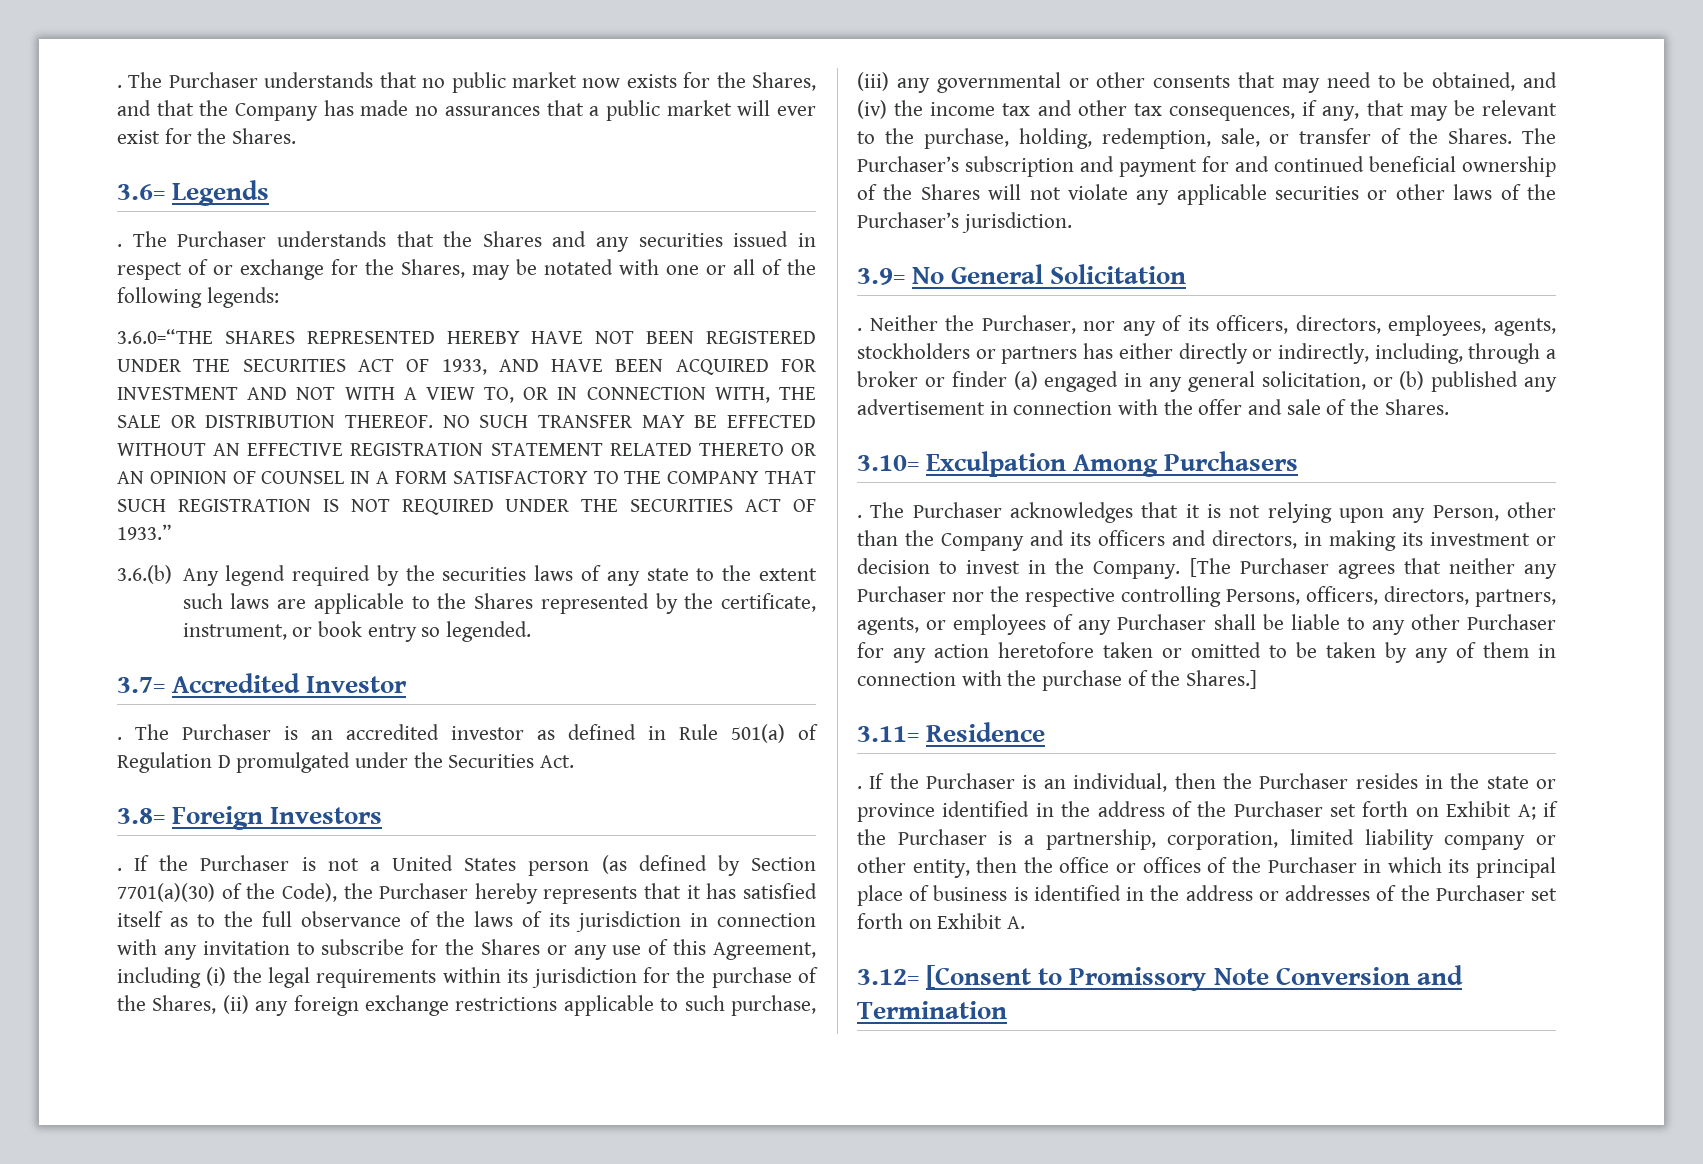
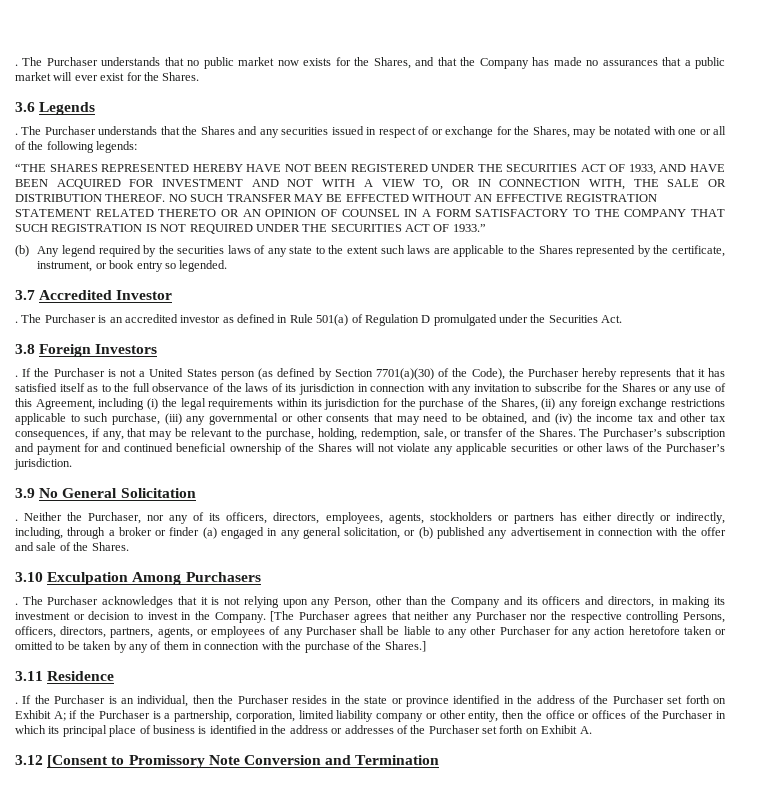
- 3.6= Legends
+ 3.6 Legends
- 3.6.0=“THE SHARES REPRESENTED HEREBY HAVE NOT BEEN REGISTERED UNDER THE SECURITIES ACT OF 1933, AND HAVE BEEN ACQUIRED FOR INVESTMENT AND NOT WITH A VIEW TO, OR IN CONNECTION WITH, THE SALE OR DISTRIBUTION THEREOF.
+ “THE SHARES REPRESENTED HEREBY HAVE NOT BEEN REGISTERED UNDER THE SECURITIES ACT OF 1933, AND HAVE BEEN ACQUIRED FOR INVESTMENT AND NOT WITH A VIEW TO, OR IN CONNECTION WITH, THE SALE OR DISTRIBUTION THEREOF.
- 3.6.(b) Any legend required by the securities laws of any state to the extent such laws are applicable to the Shares represented by the certificate, instrument, or book entry so legended.
+ (b) Any legend required by the securities laws of any state to the extent such laws are applicable to the Shares represented by the certificate, instrument, or book entry so legended.
- 3.7= Accredited Investor
+ 3.7 Accredited Investor
- 3.8= Foreign Investors
+ 3.8 Foreign Investors
- 3.9= No General Solicitation
+ 3.9 No General Solicitation
- 3.10= Exculpation Among Purchasers
+ 3.10 Exculpation Among Purchasers
- 3.11= Residence
+ 3.11 Residence
- 3.12= [Consent to Promissory Note Conversion and Termination
+ 3.12 [Consent to Promissory Note Conversion and Termination

